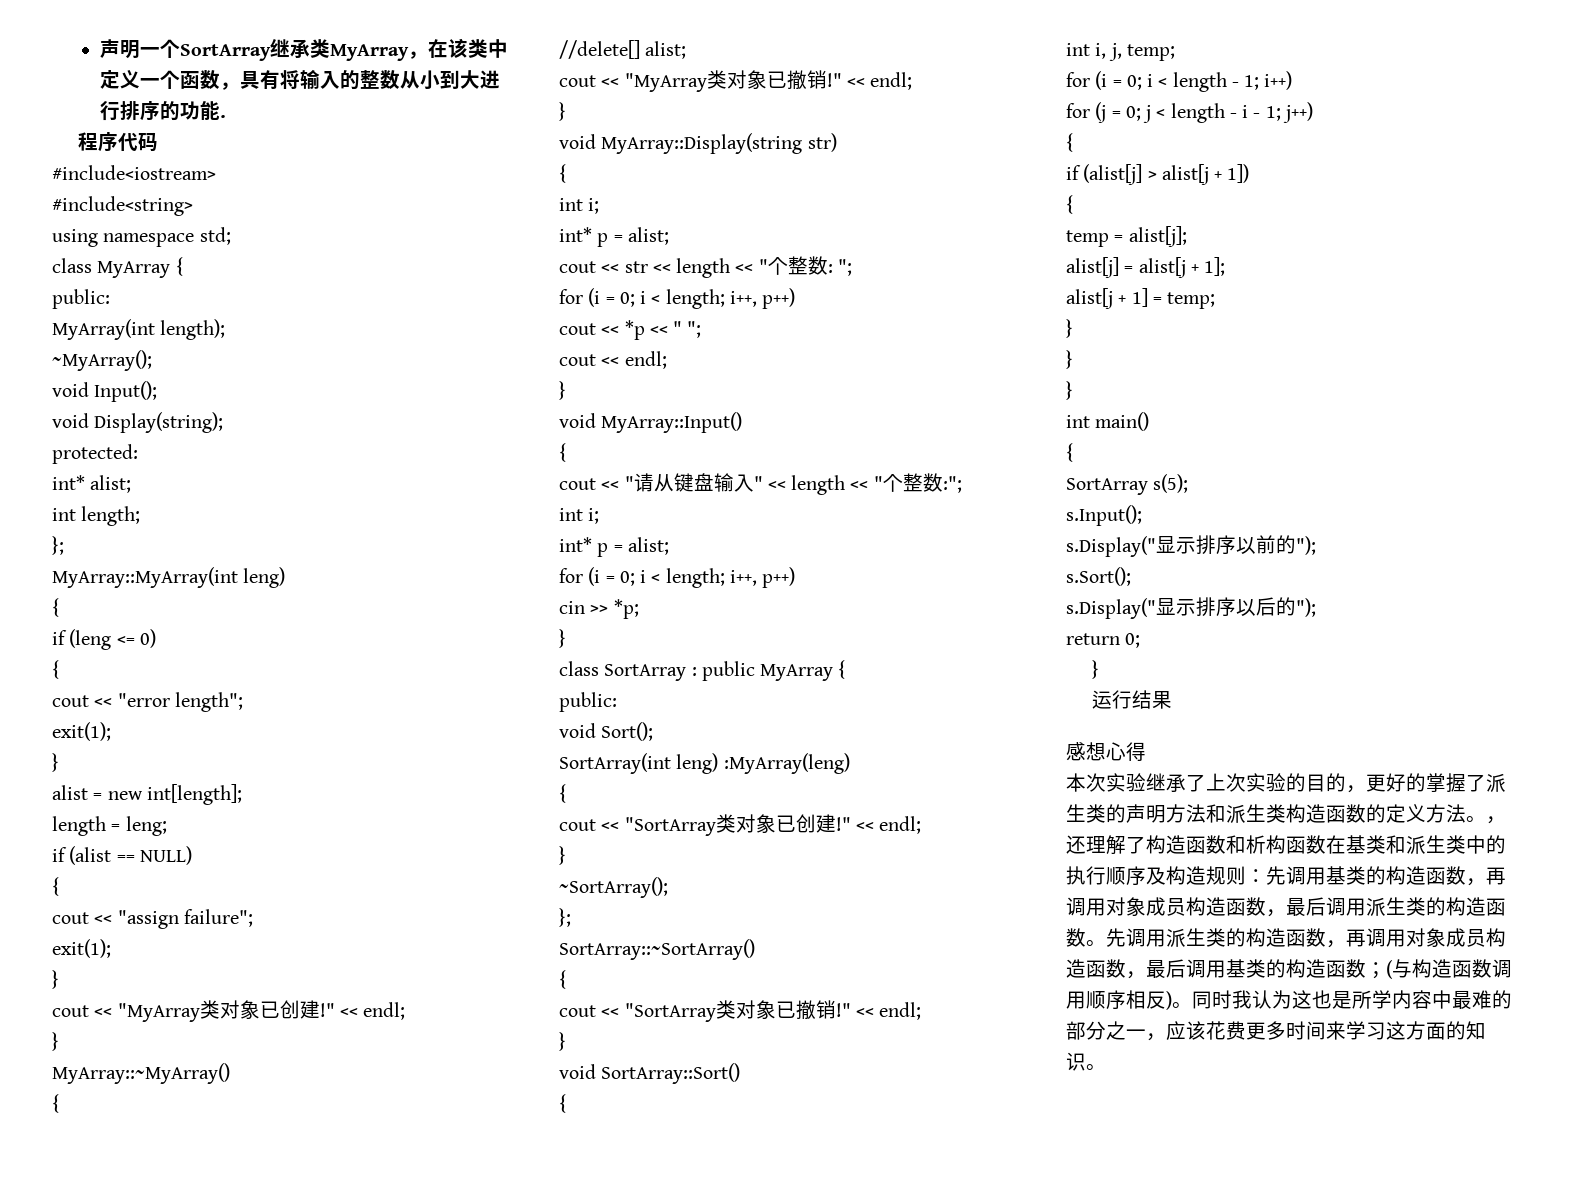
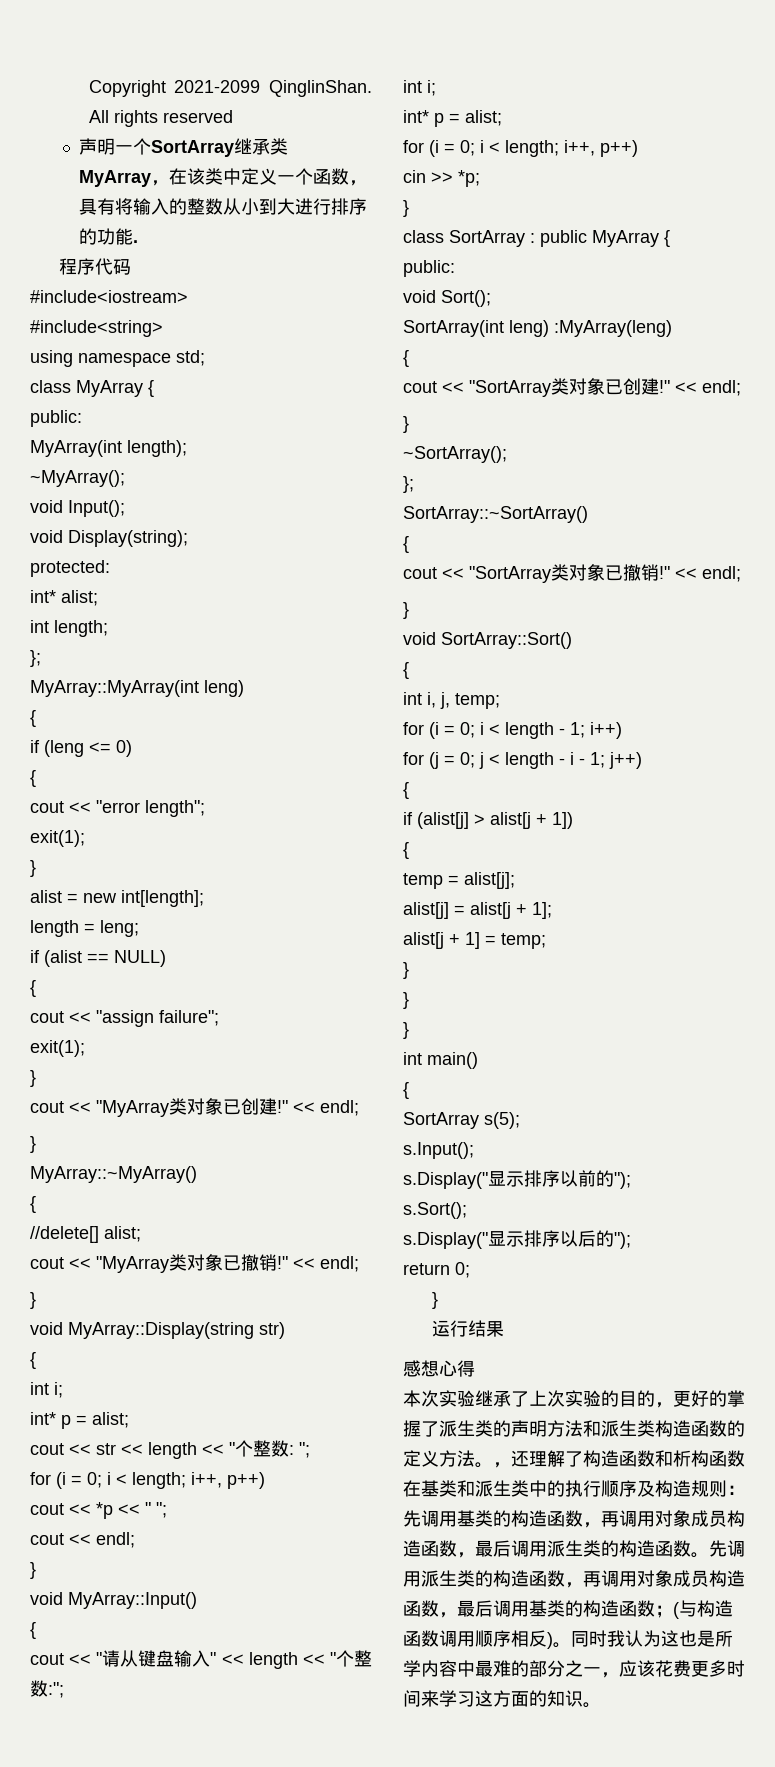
+ Copyright 2021-2099 QinglinShan. All rights reserved

